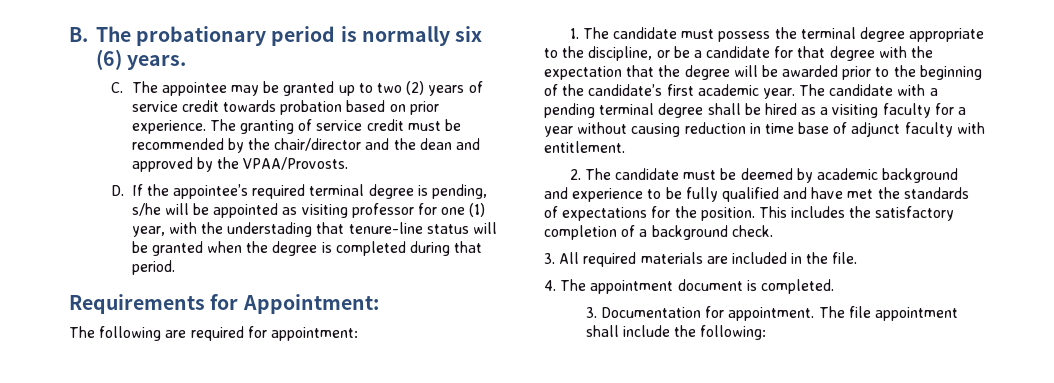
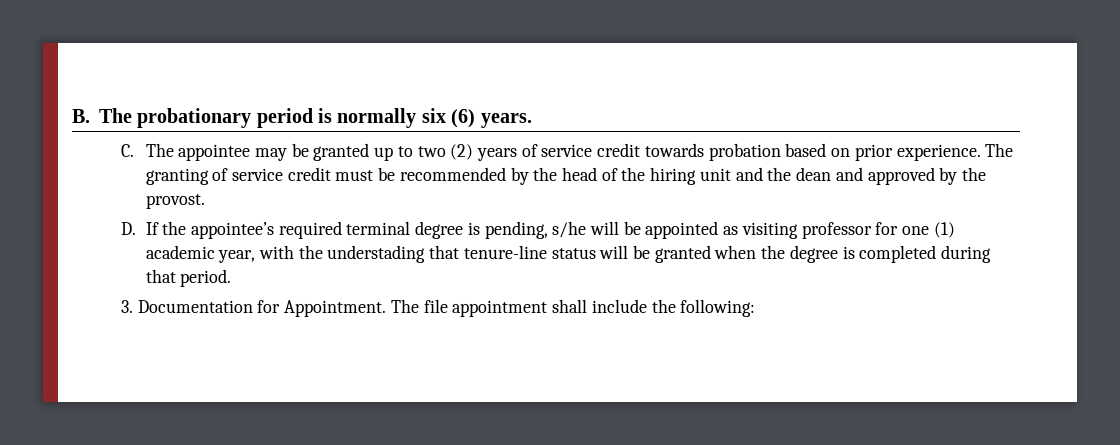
- The granting of service credit must be recommended by the chair/director and the dean and approved by the VPAA/Provosts.
+ The granting of service credit must be recommended by the head of the hiring unit and the dean and approved by the provost.
- D. If the appointee’s required terminal degree is pending, s/he will be appointed as visiting professor for one (1) year, with the understading that tenure-line status will be granted when the degree is completed during that period.
+ D. If the appointee’s required terminal degree is pending, s/he will be appointed as visiting professor for one (1) academic year, with the understading that tenure-line status will be granted when the degree is completed during that period.
- Requirements for Appointment:
- The following are required for appointment:
- 1. The candidate must possess the terminal degree appropriate to the discipline, or be a candidate for that degree with the expectation that the degree will be awarded prior to the beginning of the candidate’s first academic year. The candidate with a pending terminal degree shall be hired as a visiting faculty for a year without causing reduction in time base of adjunct faculty with entitlement.
- 2. The candidate must be deemed by academic background and experience to be fully qualified and have met the standards of expectations for the position. This includes the satisfactory completion of a background check.
- 3. All required materials are included in the file.
- 4. The appointment document is completed.
- 3. Documentation for appointment.
+ 3. Documentation for Appointment.

